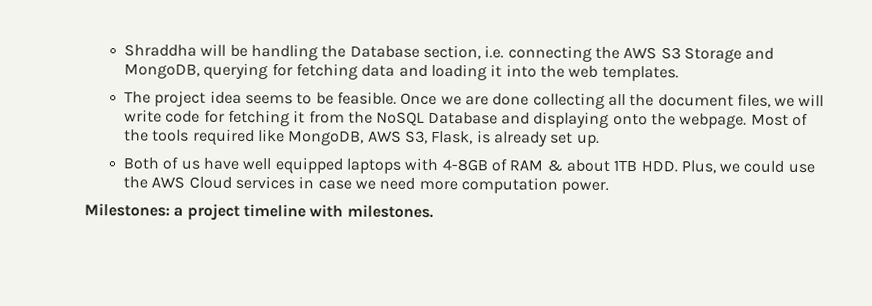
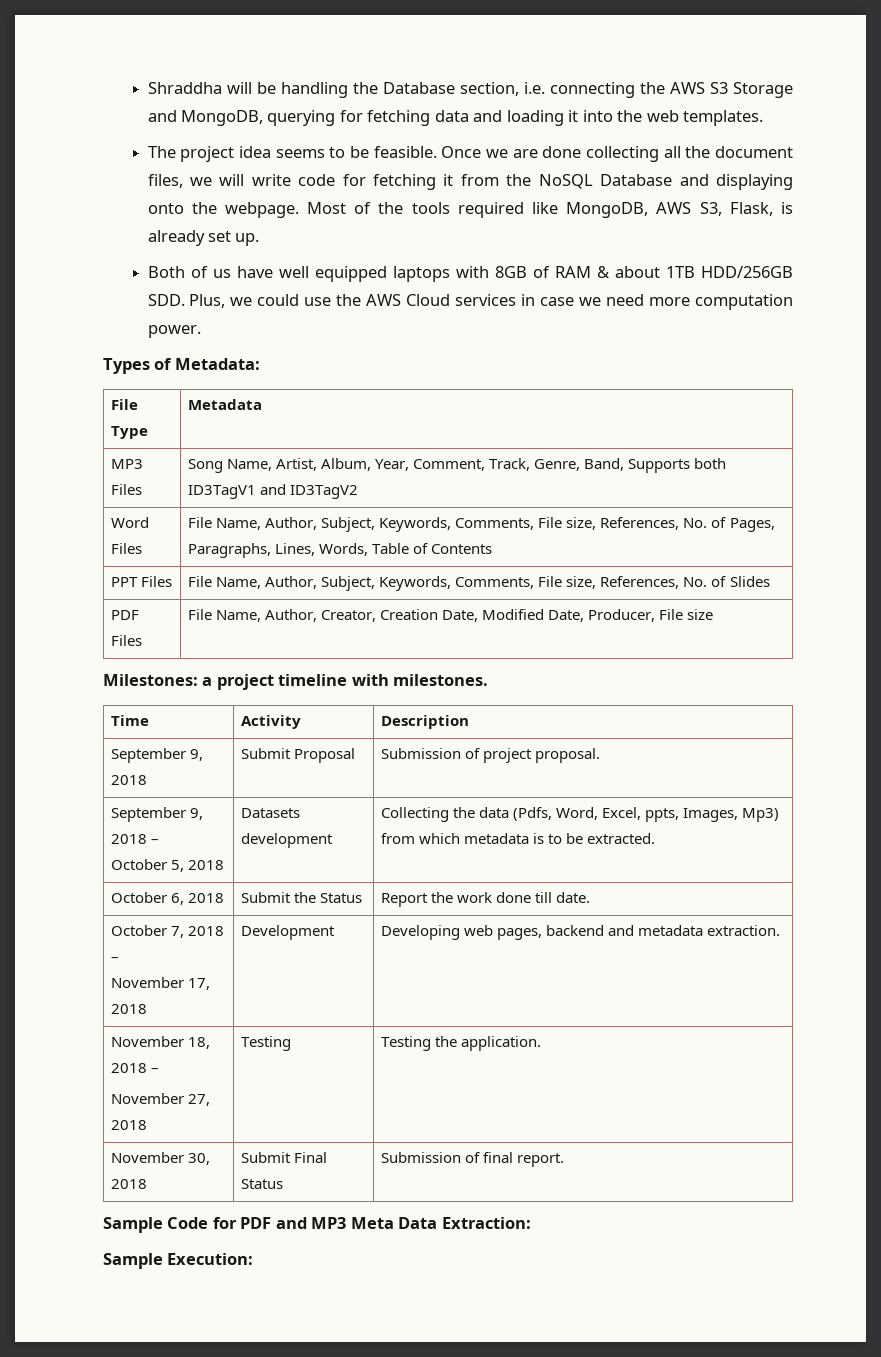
- Both of us have well equipped laptops with 4-8GB of RAM & about 1TB HDD. Plus, we could use the AWS Cloud services in case we need more computation power.
+ Both of us have well equipped laptops with 8GB of RAM & about 1TB HDD/256GB SDD. Plus, we could use the AWS Cloud services in case we need more computation power.
+ Types of Metadata:
+ File Type | Metadata
+ MP3 Files | Song Name, Artist, Album, Year, Comment, Track, Genre, Band, Supports both ID3TagV1 and ID3TagV2
+ Word Files | File Name, Author, Subject, Keywords, Comments, File size, References, No. of Pages, Paragraphs, Lines, Words, Table of Contents
+ PPT Files | File Name, Author, Subject, Keywords, Comments, File size, References, No. of Slides
+ PDF Files | File Name, Author, Creator, Creation Date, Modified Date, Producer, File size
+ Time | Activity | Description
+ September 9, 2018 | Submit Proposal | Submission of project proposal.
+ September 9, 2018 –
+ October 5, 2018 | Datasets development | Collecting the data (Pdfs, Word, Excel, ppts, Images, Mp3) from which metadata is to be extracted.
+ October 6, 2018 | Submit the Status | Report the work done till date.
+ October 7, 2018 –
+ November 17, 2018 | Development | Developing web pages, backend and metadata extraction.
+ November 18, 2018 –
+ November 27, 2018 | Testing | Testing the application.
+ November 30, 2018 | Submit Final Status | Submission of final report.
+ Sample Code for PDF and MP3 Meta Data Extraction:
+ Sample Execution:

